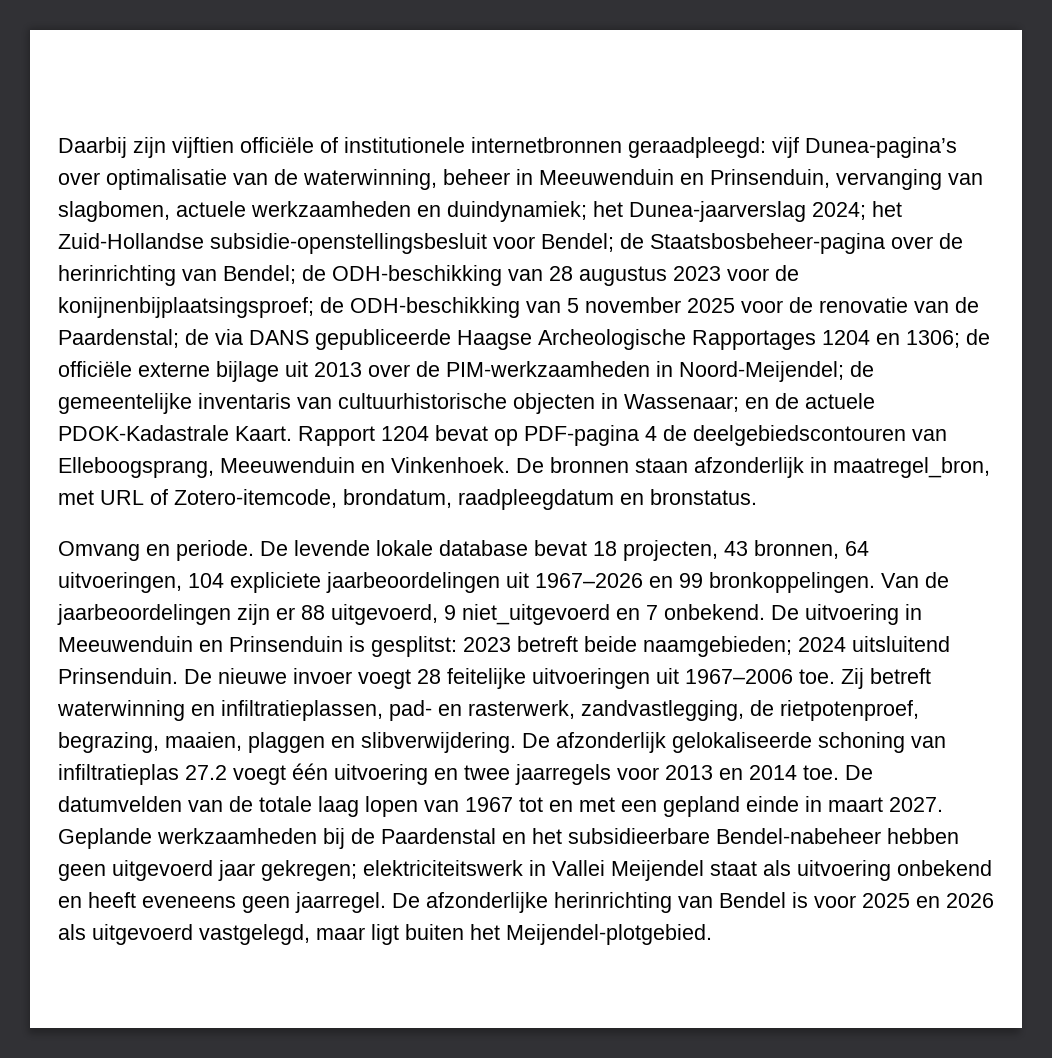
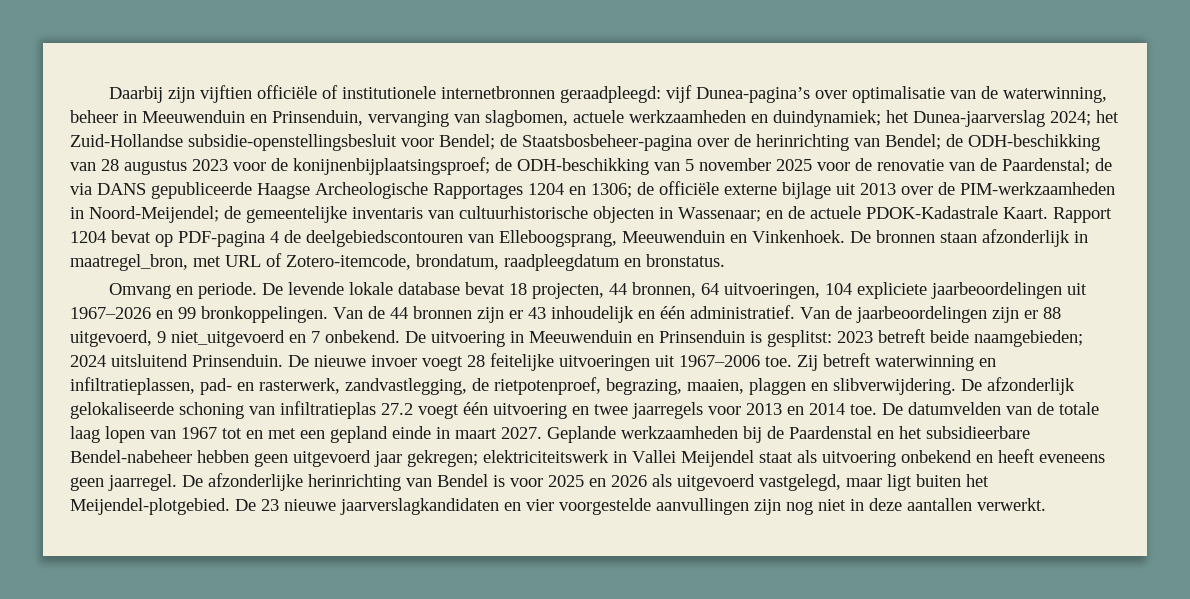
- De levende lokale database bevat 18 projecten, 43 bronnen, 64 uitvoeringen, 104 expliciete jaarbeoordelingen uit 1967–2026 en 99 bronkoppelingen.
+ De levende lokale database bevat 18 projecten, 44 bronnen, 64 uitvoeringen, 104 expliciete jaarbeoordelingen uit 1967–2026 en 99 bronkoppelingen.
- Van de jaarbeoordelingen zijn er 88 uitgevoerd, 9 niet_uitgevoerd en 7 onbekend.
+ Van de 44 bronnen zijn er 43 inhoudelijk en één administratief. Van de jaarbeoordelingen zijn er 88 uitgevoerd, 9 niet_uitgevoerd en 7 onbekend.
+ De 23 nieuwe jaarverslagkandidaten en vier voorgestelde aanvullingen zijn nog niet in deze aantallen verwerkt.

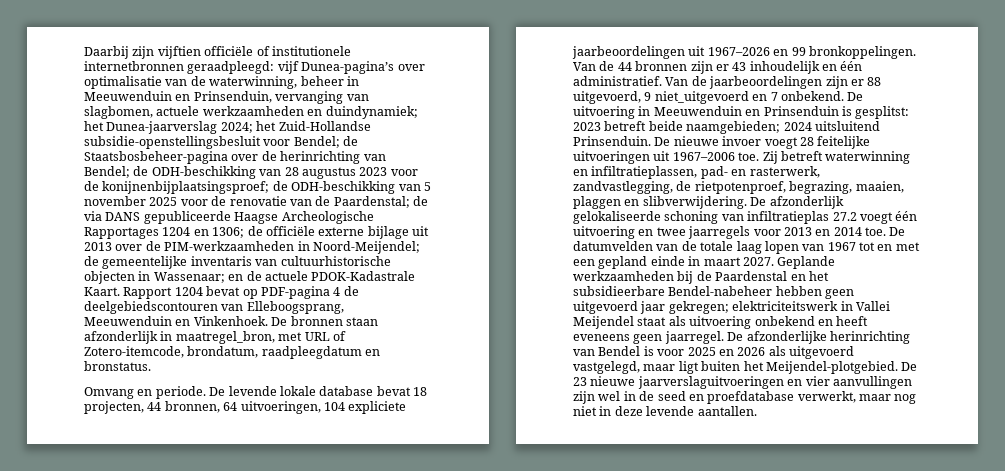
- De 23 nieuwe jaarverslagkandidaten en vier voorgestelde aanvullingen zijn nog niet in deze aantallen verwerkt.
+ De 23 nieuwe jaarverslaguitvoeringen en vier aanvullingen zijn wel in de seed en proefdatabase verwerkt, maar nog niet in deze levende aantallen.

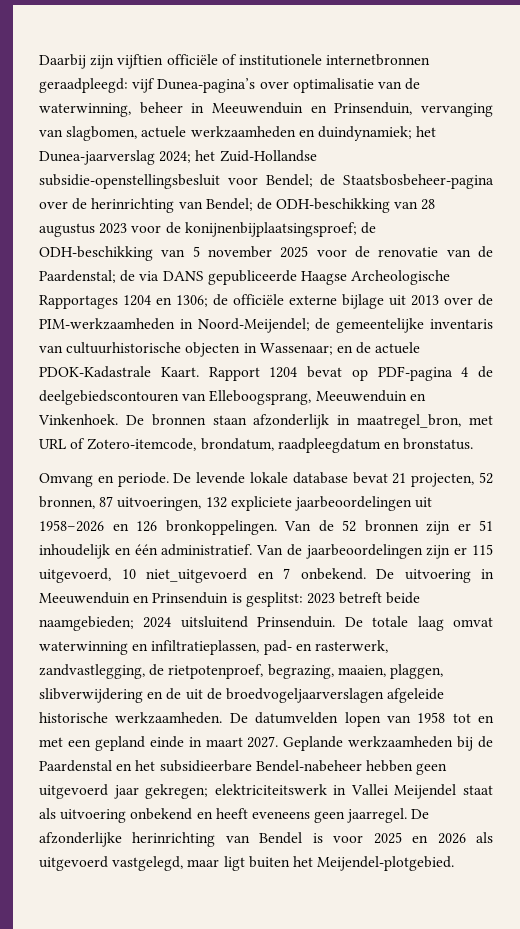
- De levende lokale database bevat 18 projecten, 44 bronnen, 64 uitvoeringen, 104 expliciete jaarbeoordelingen uit 1967–2026 en 99 bronkoppelingen.
+ De levende lokale database bevat 21 projecten, 52 bronnen, 87 uitvoeringen, 132 expliciete jaarbeoordelingen uit 1958–2026 en 126 bronkoppelingen.
- Van de 44 bronnen zijn er 43 inhoudelijk en één administratief.
+ Van de 52 bronnen zijn er 51 inhoudelijk en één administratief.
- Van de jaarbeoordelingen zijn er 88 uitgevoerd, 9 niet_uitgevoerd en 7 onbekend.
+ Van de jaarbeoordelingen zijn er 115 uitgevoerd, 10 niet_uitgevoerd en 7 onbekend.
- De nieuwe invoer voegt 28 feitelijke uitvoeringen uit 1967–2006 toe. Zij betreft waterwinning en infiltratieplassen, pad- en rasterwerk, zandvastlegging, de rietpotenproef, begrazing, maaien, plaggen en slibverwijdering. De afzonderlijk gelokaliseerde schoning van infiltratieplas 27.2 voegt één uitvoering en twee jaarregels voor 2013 en 2014 toe. De datumvelden van de totale laag lopen van 1967 tot en met een gepland einde in maart 2027.
+ De totale laag omvat waterwinning en infiltratieplassen, pad- en rasterwerk, zandvastlegging, de rietpotenproef, begrazing, maaien, plaggen, slibverwijdering en de uit de broedvogeljaarverslagen afgeleide historische werkzaamheden. De datumvelden lopen van 1958 tot en met een gepland einde in maart 2027.
- De 23 nieuwe jaarverslaguitvoeringen en vier aanvullingen zijn wel in de seed en proefdatabase verwerkt, maar nog niet in deze levende aantallen.

